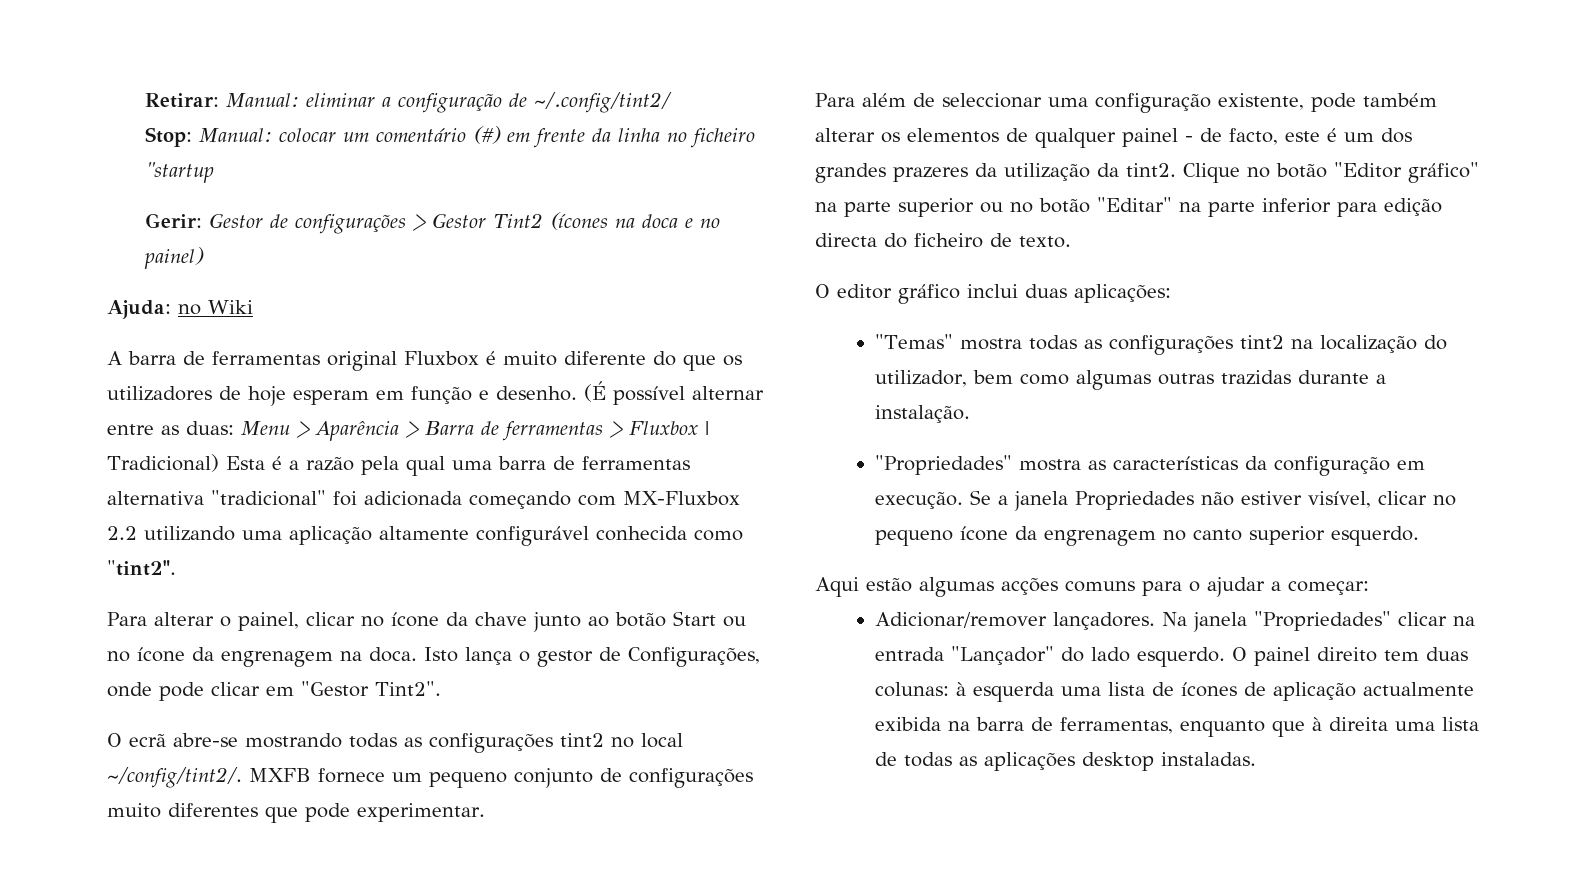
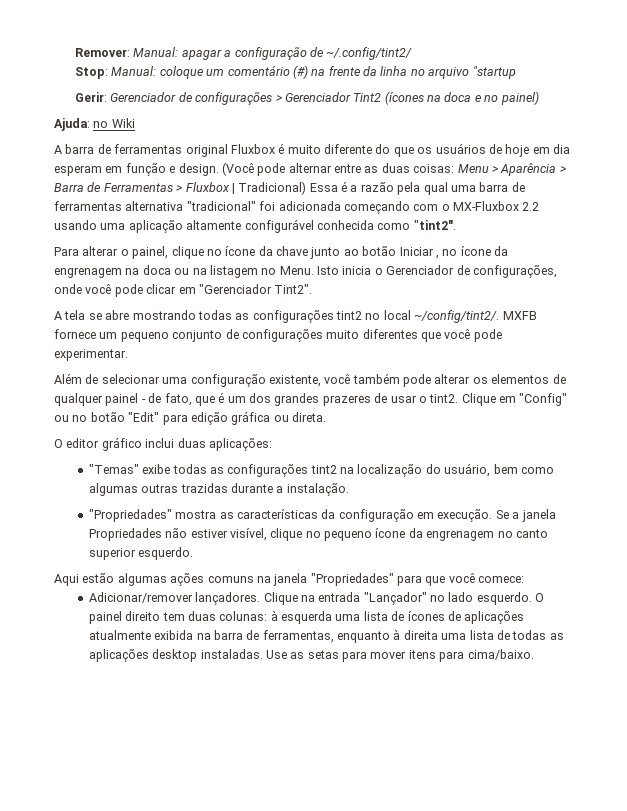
- Retirar: Manual: eliminar a configuração de ~/.config/tint2/
+ Remover: Manual: apagar a configuração de ~/.config/tint2/
- Stop: Manual: colocar um comentário (#) em frente da linha no ficheiro "startup
+ Stop: Manual: coloque um comentário (#) na frente da linha no arquivo "startup
- Gerir: Gestor de configurações > Gestor Tint2 (ícones na doca e no painel)
+ Gerir: Gerenciador de configurações > Gerenciador Tint2 (ícones na doca e no painel)
- A barra de ferramentas original Fluxbox é muito diferente do que os utilizadores de hoje esperam em função e desenho. (É possível alternar entre as duas: Menu > Aparência > Barra de ferramentas > Fluxbox | Tradicional) Esta é a razão pela qual uma barra de ferramentas alternativa "tradicional" foi adicionada começando com MX-Fluxbox 2.2 utilizando uma aplicação altamente configurável conhecida como "tint2".
+ A barra de ferramentas original Fluxbox é muito diferente do que os usuários de hoje em dia esperam em função e design. (Você pode alternar entre as duas coisas: Menu > Aparência > Barra de Ferramentas > Fluxbox | Tradicional) Essa é a razão pela qual uma barra de ferramentas alternativa "tradicional" foi adicionada começando com o MX-Fluxbox 2.2 usando uma aplicação altamente configurável conhecida como "tint2".
- Para alterar o painel, clicar no ícone da chave junto ao botão Start ou no ícone da engrenagem na doca. Isto lança o gestor de Configurações, onde pode clicar em "Gestor Tint2".
+ Para alterar o painel, clique no ícone da chave junto ao botão Iniciar , no ícone da engrenagem na doca ou na listagem no Menu. Isto inicia o Gerenciador de configurações, onde você pode clicar em "Gerenciador Tint2".
- O ecrã abre-se mostrando todas as configurações tint2 no local ~/config/tint2/.
+ A tela se abre mostrando todas as configurações tint2 no local ~/config/tint2/.
- MXFB fornece um pequeno conjunto de configurações muito diferentes que pode experimentar.
+ MXFB fornece um pequeno conjunto de configurações muito diferentes que você pode experimentar.
- Para além de seleccionar uma configuração existente, pode também alterar os elementos de qualquer painel - de facto, este é um dos grandes prazeres da utilização da tint2. Clique no botão "Editor gráfico" na parte superior ou no botão "Editar" na parte inferior para edição directa do ficheiro de texto.
+ Além de selecionar uma configuração existente, você também pode alterar os elementos de qualquer painel - de fato, que é um dos grandes prazeres de usar o tint2. Clique em "Config" ou no botão "Edit" para edição gráfica ou direta.
- "Temas" mostra todas as configurações tint2 na localização do utilizador, bem como algumas outras trazidas durante a instalação.
+ "Temas" exibe todas as configurações tint2 na localização do usuário, bem como algumas outras trazidas durante a instalação.
- Se a janela Propriedades não estiver visível, clicar no pequeno ícone da engrenagem no canto superior esquerdo.
+ Se a janela Propriedades não estiver visível, clique no pequeno ícone da engrenagem no canto superior esquerdo.
- Aqui estão algumas acções comuns para o ajudar a começar:
- Adicionar/remover lançadores. Na janela "Propriedades" clicar na entrada "Lançador" do lado esquerdo.
+ Aqui estão algumas ações comuns na janela "Propriedades" para que você comece:
+ Adicionar/remover lançadores. Clique na entrada "Lançador" no lado esquerdo.
- O painel direito tem duas colunas: à esquerda uma lista de ícones de aplicação actualmente exibida na barra de ferramentas, enquanto que à direita uma lista de todas as aplicações desktop instaladas.
+ O painel direito tem duas colunas: à esquerda uma lista de ícones de aplicações atualmente exibida na barra de ferramentas, enquanto à direita uma lista de todas as aplicações desktop instaladas.
+ Use as setas para mover itens para cima/baixo.

